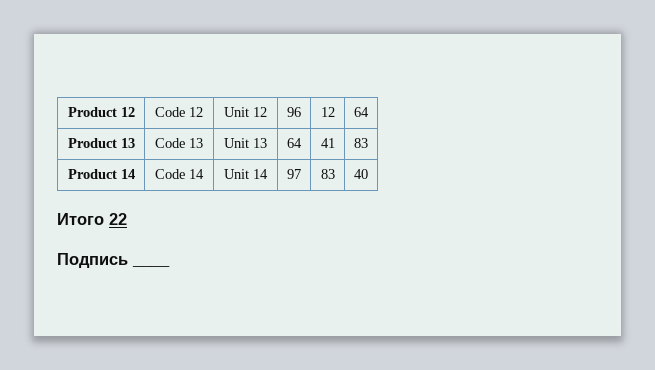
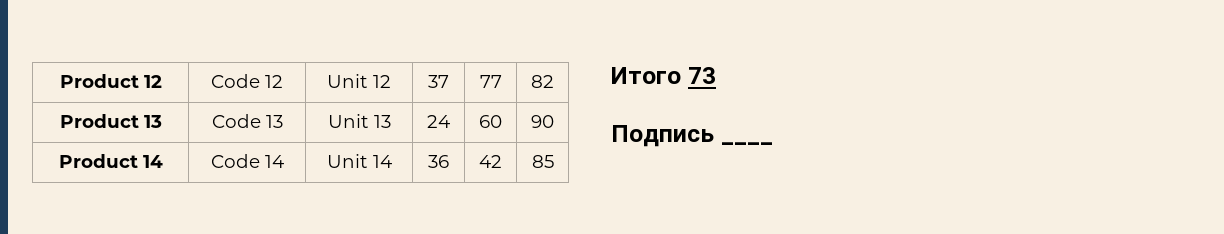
- Product 12 | Code 12 | Unit 12 | 96 | 12 | 64
+ Product 12 | Code 12 | Unit 12 | 37 | 77 | 82
- Product 13 | Code 13 | Unit 13 | 64 | 41 | 83
+ Product 13 | Code 13 | Unit 13 | 24 | 60 | 90
- Product 14 | Code 14 | Unit 14 | 97 | 83 | 40
+ Product 14 | Code 14 | Unit 14 | 36 | 42 | 85
- Итого 22
+ Итого 73

